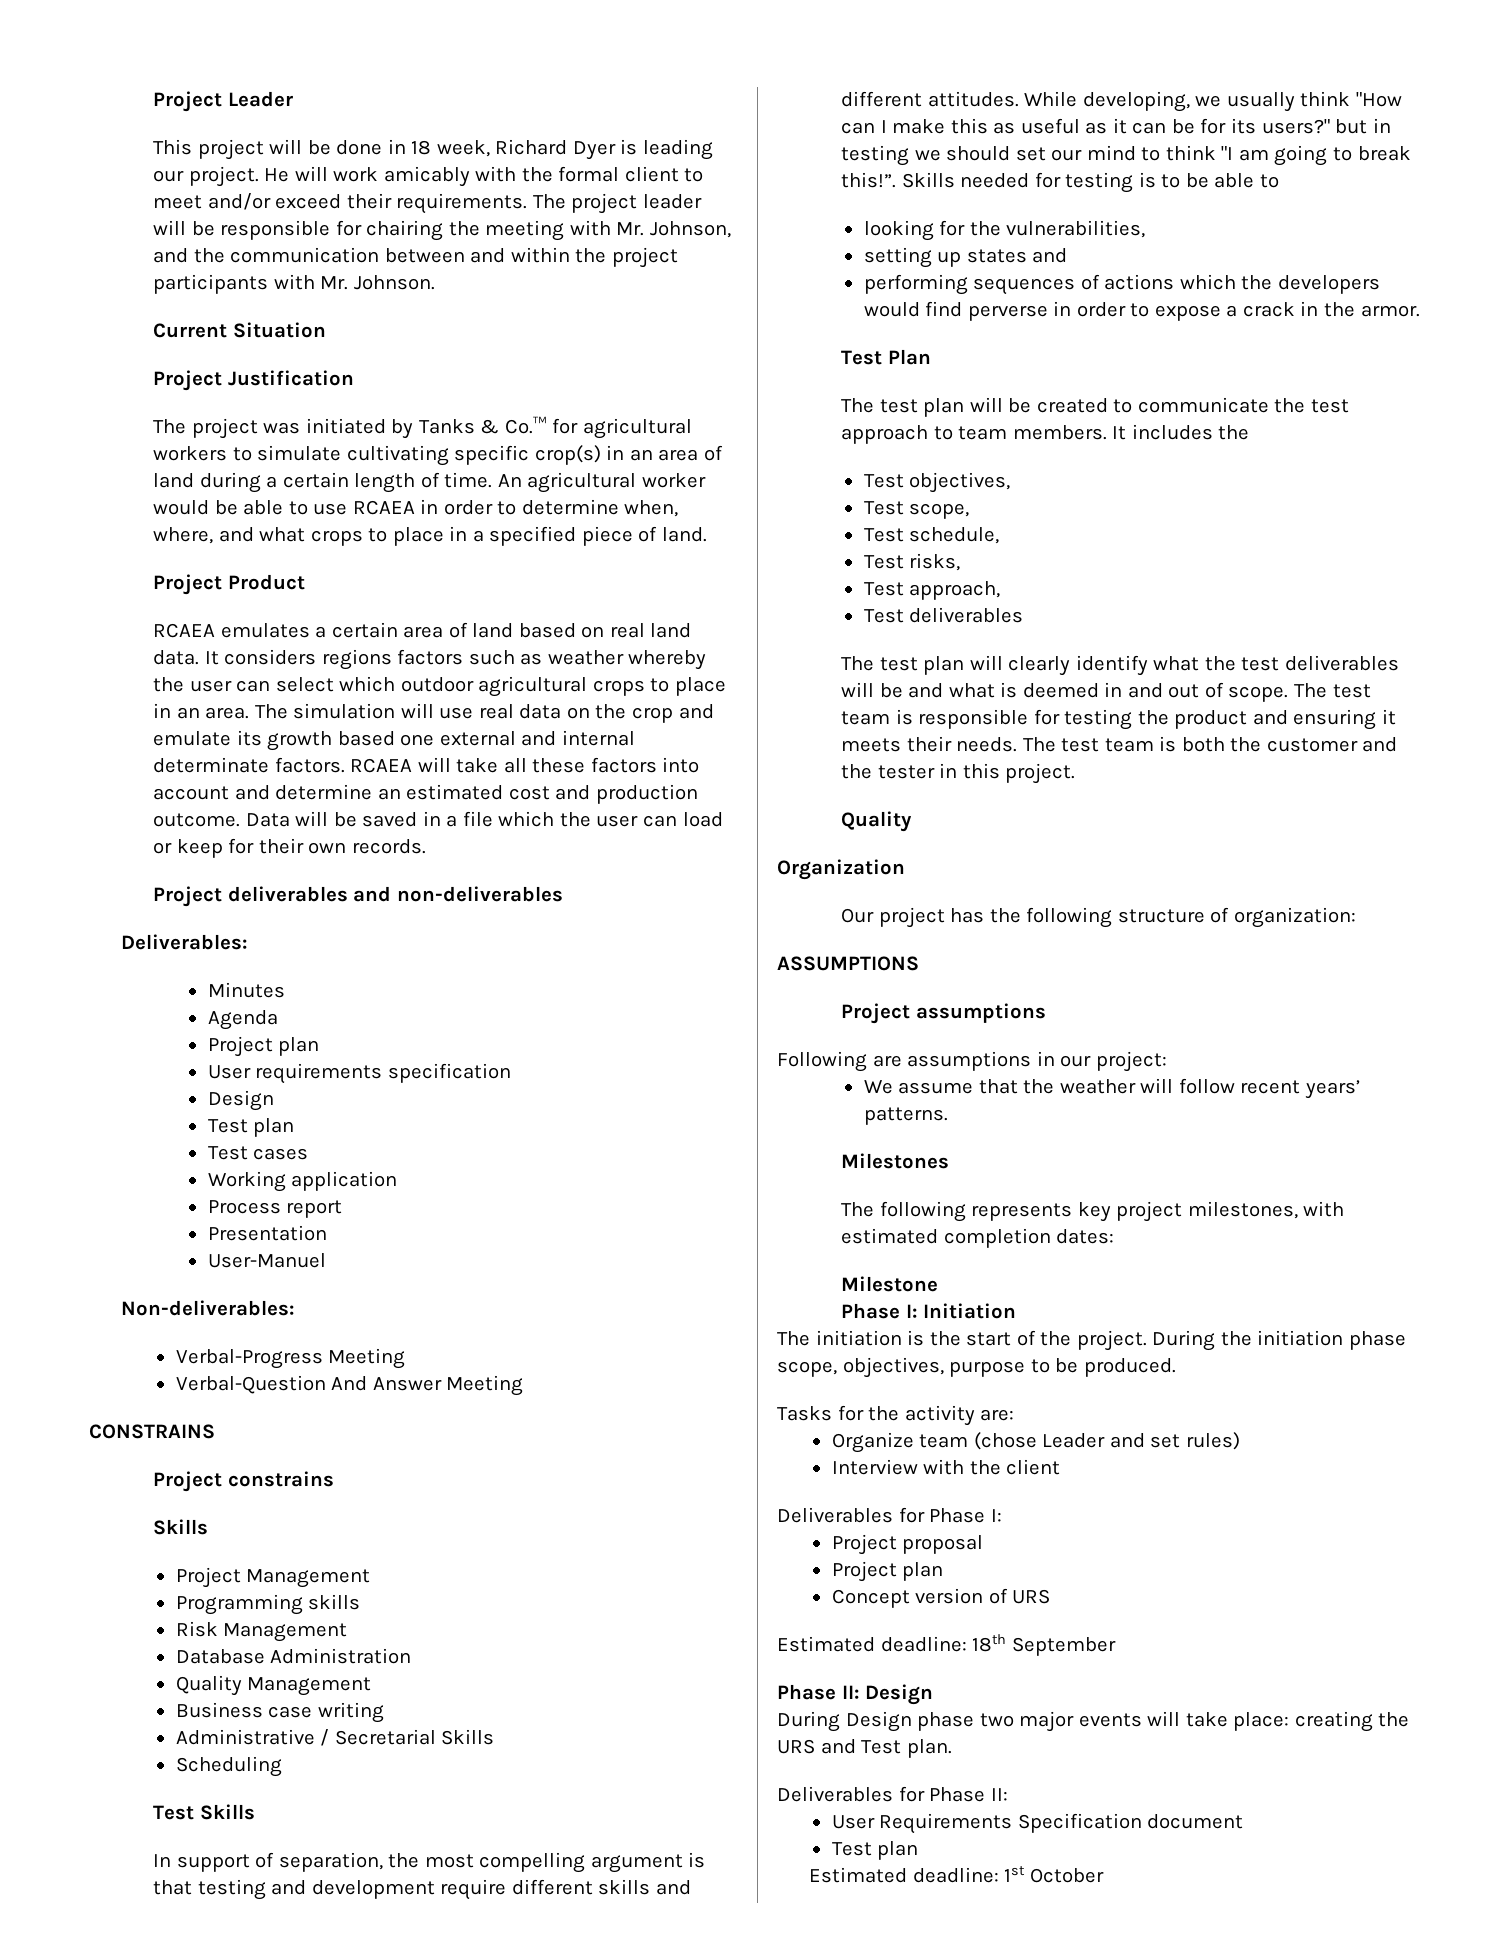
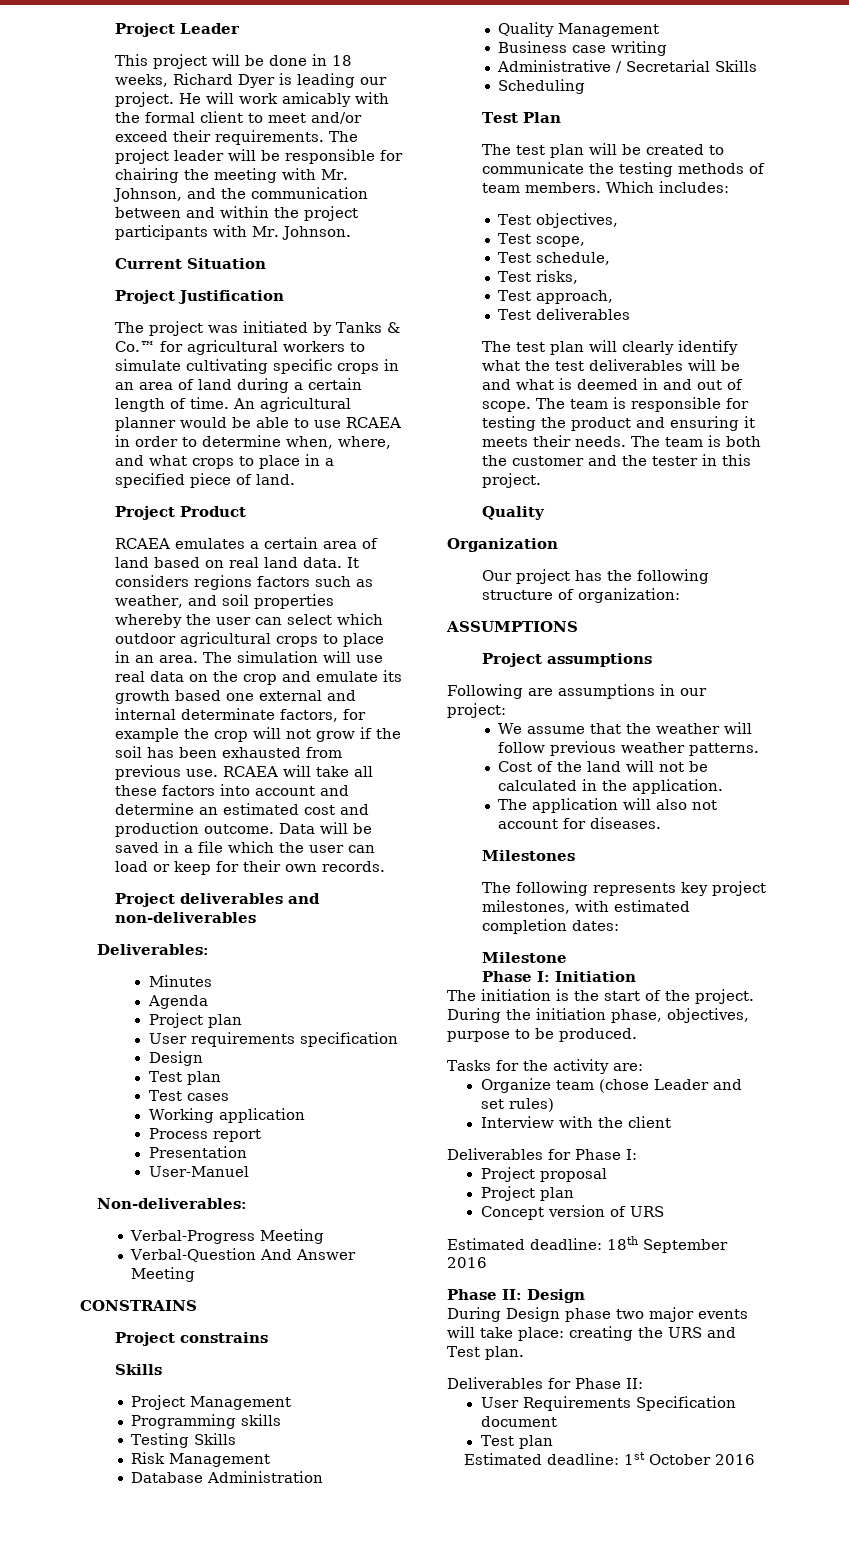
- This project will be done in 18 week, Richard Dyer is leading our project.
+ This project will be done in 18 weeks, Richard Dyer is leading our project.
- The project was initiated by Tanks & Co.™ for agricultural workers to simulate cultivating specific crop(s) in an area of land during a certain length of time.
+ The project was initiated by Tanks & Co.™ for agricultural workers to simulate cultivating specific crops in an area of land during a certain length of time.
- An agricultural worker would be able to use RCAEA in order to determine when, where, and what crops to place in a specified piece of land.
+ An agricultural planner would be able to use RCAEA in order to determine when, where, and what crops to place in a specified piece of land.
- It considers regions factors such as weather whereby the user can select which outdoor agricultural crops to place in an area.
+ It considers regions factors such as weather, and soil properties whereby the user can select which outdoor agricultural crops to place in an area.
- The simulation will use real data on the crop and emulate its growth based one external and internal determinate factors.
+ The simulation will use real data on the crop and emulate its growth based one external and internal determinate factors, for example the crop will not grow if the soil has been exhausted from previous use.
+ Testing Skills
- Test Skills
- In support of separation, the most compelling argument is that testing and development require different skills and different attitudes. While developing, we usually think "How can I make this as useful as it can be for its users?" but in testing we should set our mind to think "I am going to break this!”. Skills needed for testing is to be able to
- looking for the vulnerabilities,
- setting up states and
- performing sequences of actions which the developers would find perverse in order to expose a crack in the armor.
- The test plan will be created to communicate the test approach to team members. It includes the
+ The test plan will be created to communicate the testing methods of team members. Which includes:
- The test team is responsible for testing the product and ensuring it meets their needs.
+ The team is responsible for testing the product and ensuring it meets their needs.
- The test team is both the customer and the tester in this project.
+ The team is both the customer and the tester in this project.
- We assume that the weather will follow recent years’ patterns.
+ We assume that the weather will follow previous weather patterns.
+ Cost of the land will not be calculated in the application.
+ The application will also not account for diseases.
- During the initiation phase scope, objectives, purpose to be produced.
+ During the initiation phase, objectives, purpose to be produced.
- Estimated deadline: 18th September
+ Estimated deadline: 18th September 2016
- Estimated deadline: 1st October
+ Estimated deadline: 1st October 2016

